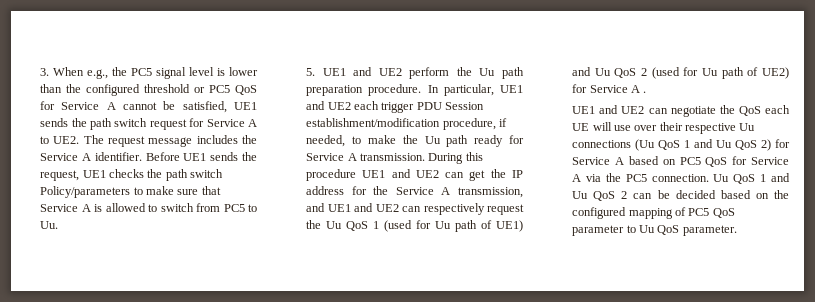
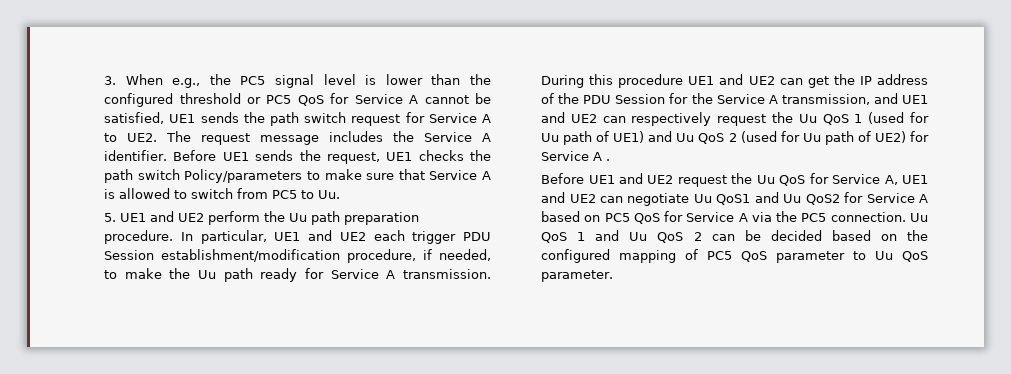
- During this procedure UE1 and UE2 can get the IP address for the Service A transmission, and UE1 and UE2 can respectively request the Uu QoS 1 (used for Uu path of UE1) and Uu QoS 2 (used for Uu path of UE2) for Service A .
+ During this procedure UE1 and UE2 can get the IP address of the PDU Session for the Service A transmission, and UE1 and UE2 can respectively request the Uu QoS 1 (used for Uu path of UE1) and Uu QoS 2 (used for Uu path of UE2) for Service A .
- UE1 and UE2 can negotiate the QoS each UE will use over their respective Uu connections (Uu QoS 1 and Uu QoS 2) for Service A based on PC5 QoS for Service A via the PC5 connection.
+ Before UE1 and UE2 request the Uu QoS for Service A, UE1 and UE2 can negotiate Uu QoS1 and Uu QoS2 for Service A based on PC5 QoS for Service A via the PC5 connection.

